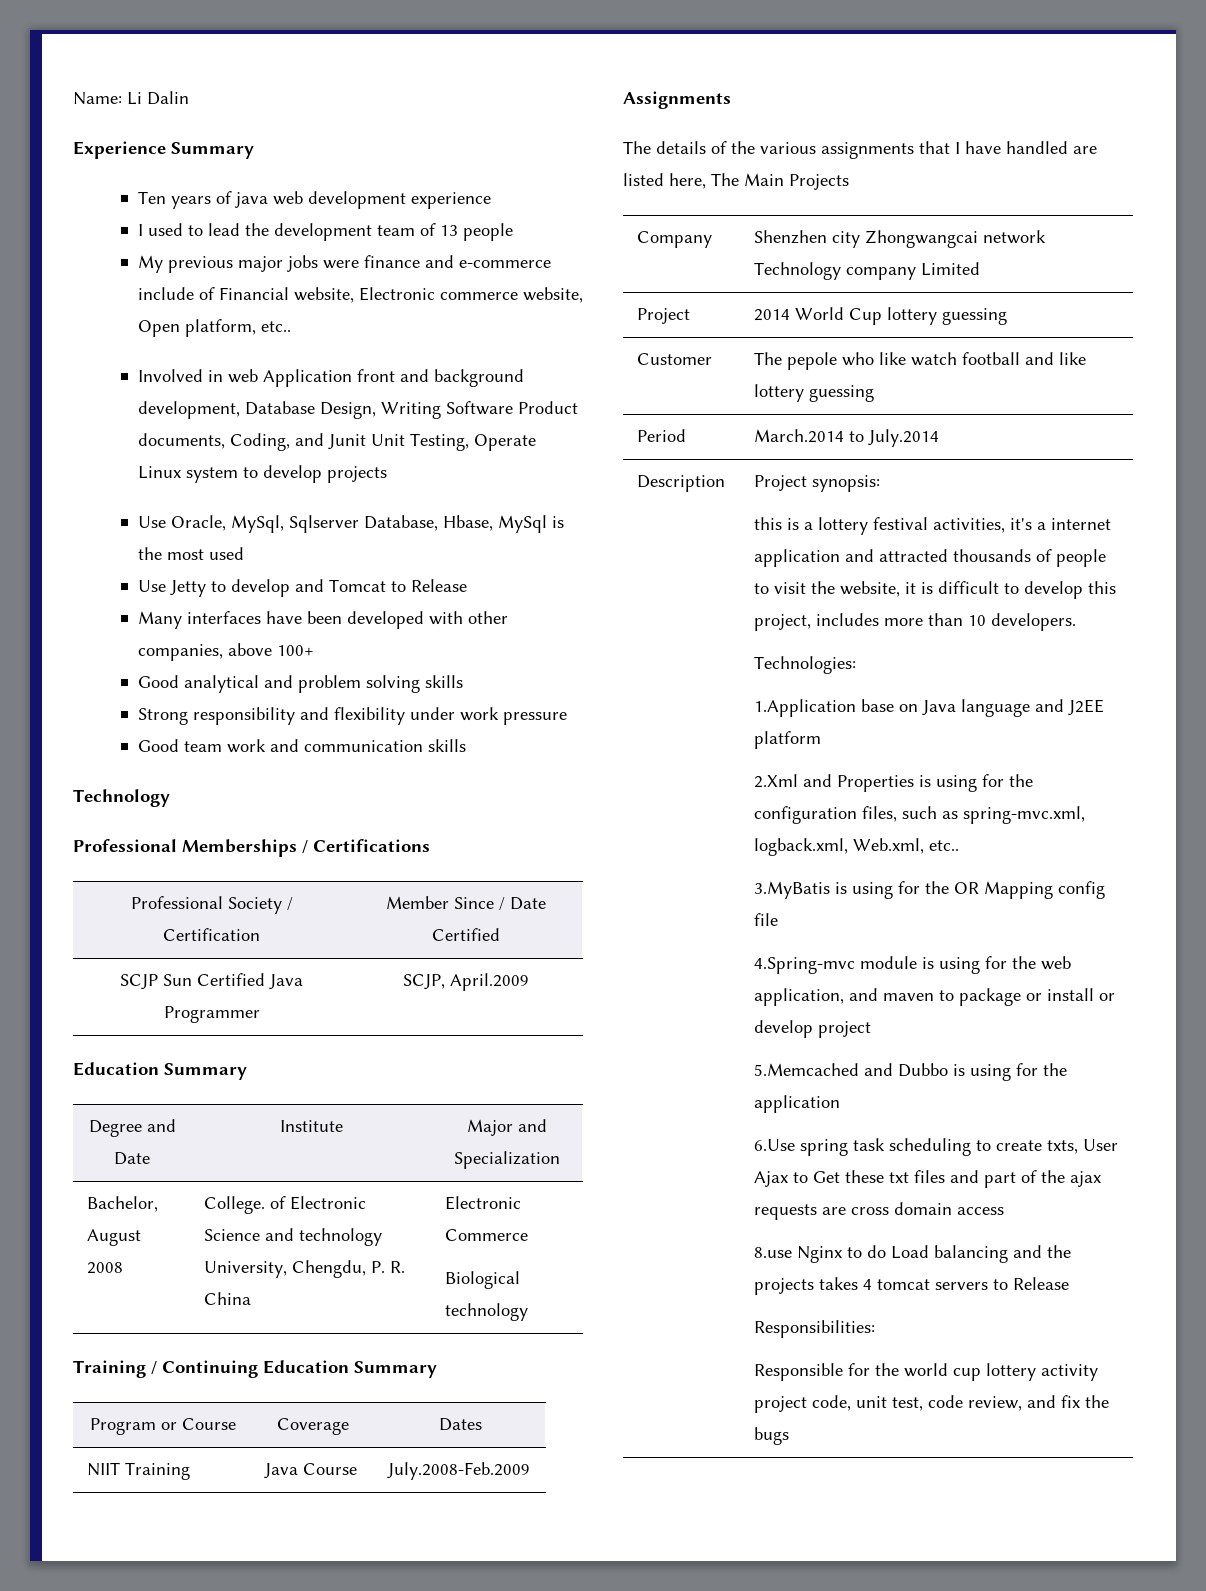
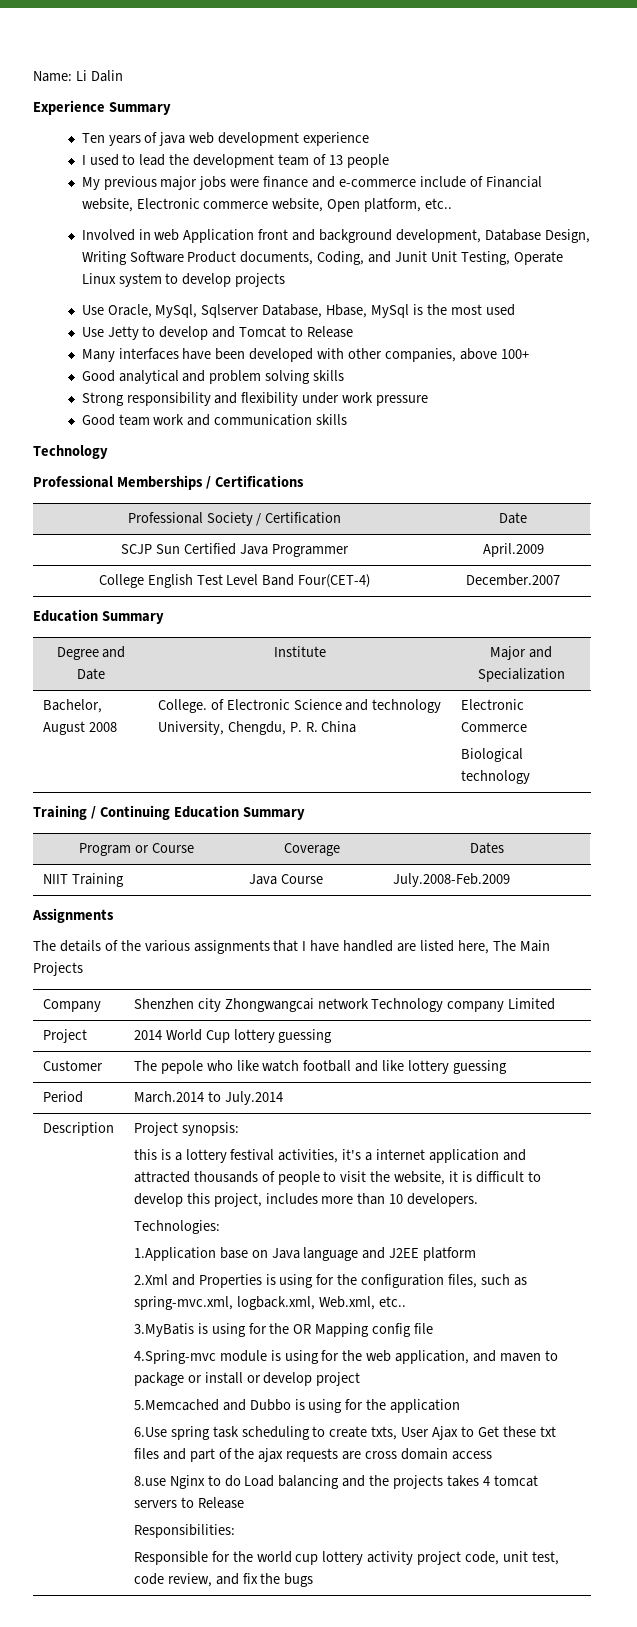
- Professional Society / Certification | Member Since / Date Certified
+ Professional Society / Certification | Date
- SCJP Sun Certified Java Programmer | SCJP, April.2009
+ SCJP Sun Certified Java Programmer | April.2009
+ College English Test Level Band Four(CET-4) | December.2007

